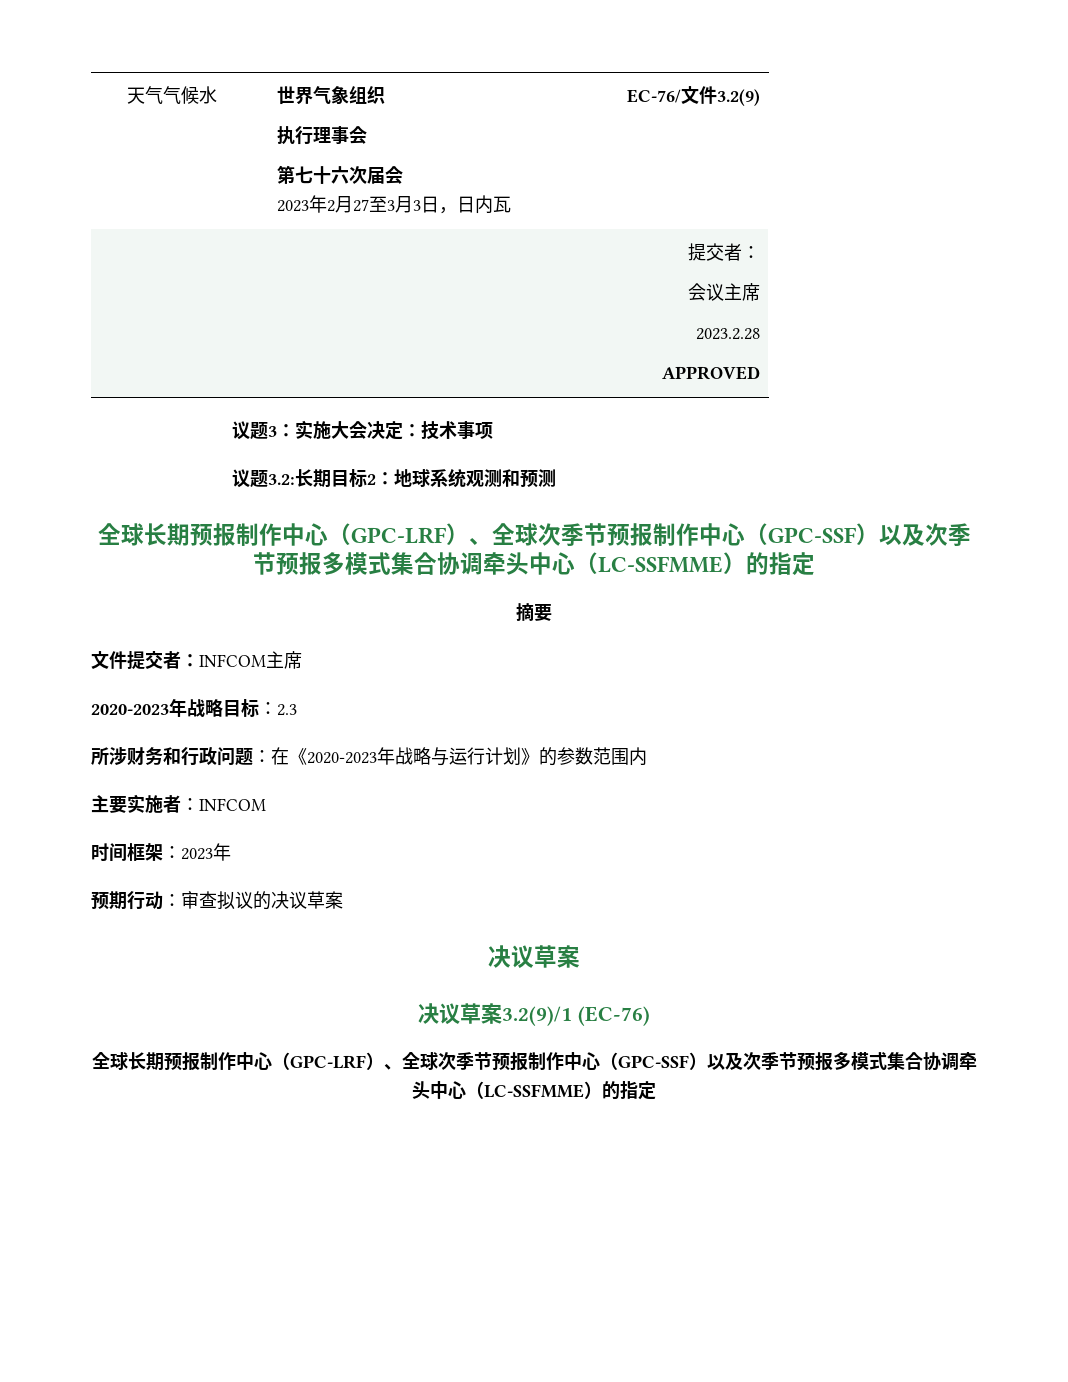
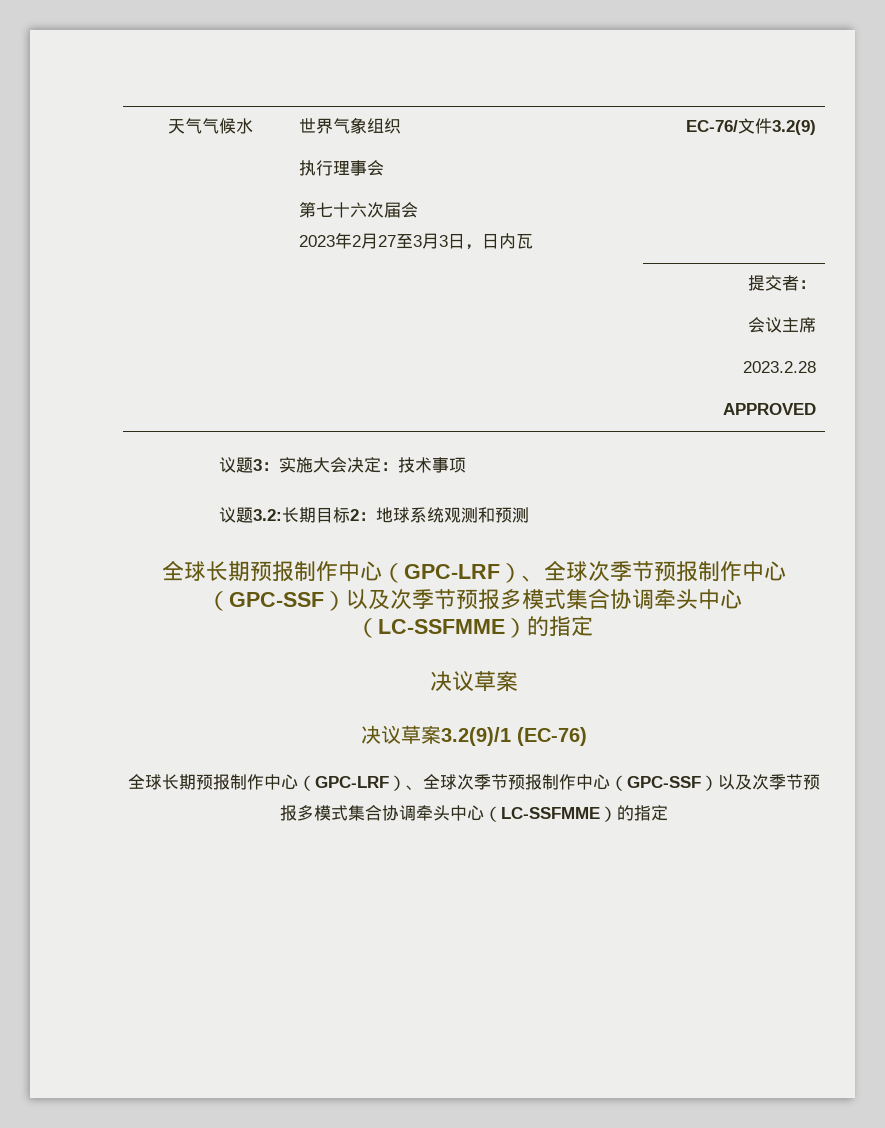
- 摘要
- 文件提交者：INFCOM主席
- 2020-2023年战略目标：2.3
- 所涉财务和行政问题：在《2020-2023年战略与运行计划》的参数范围内
- 主要实施者：INFCOM
- 时间框架：2023年
- 预期行动：审查拟议的决议草案

